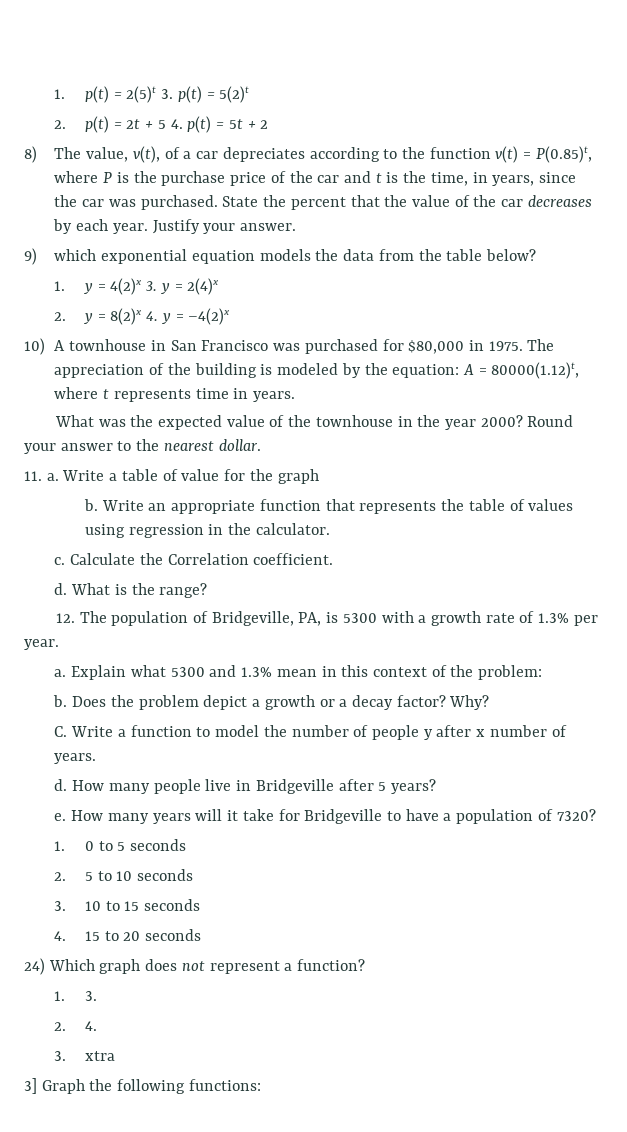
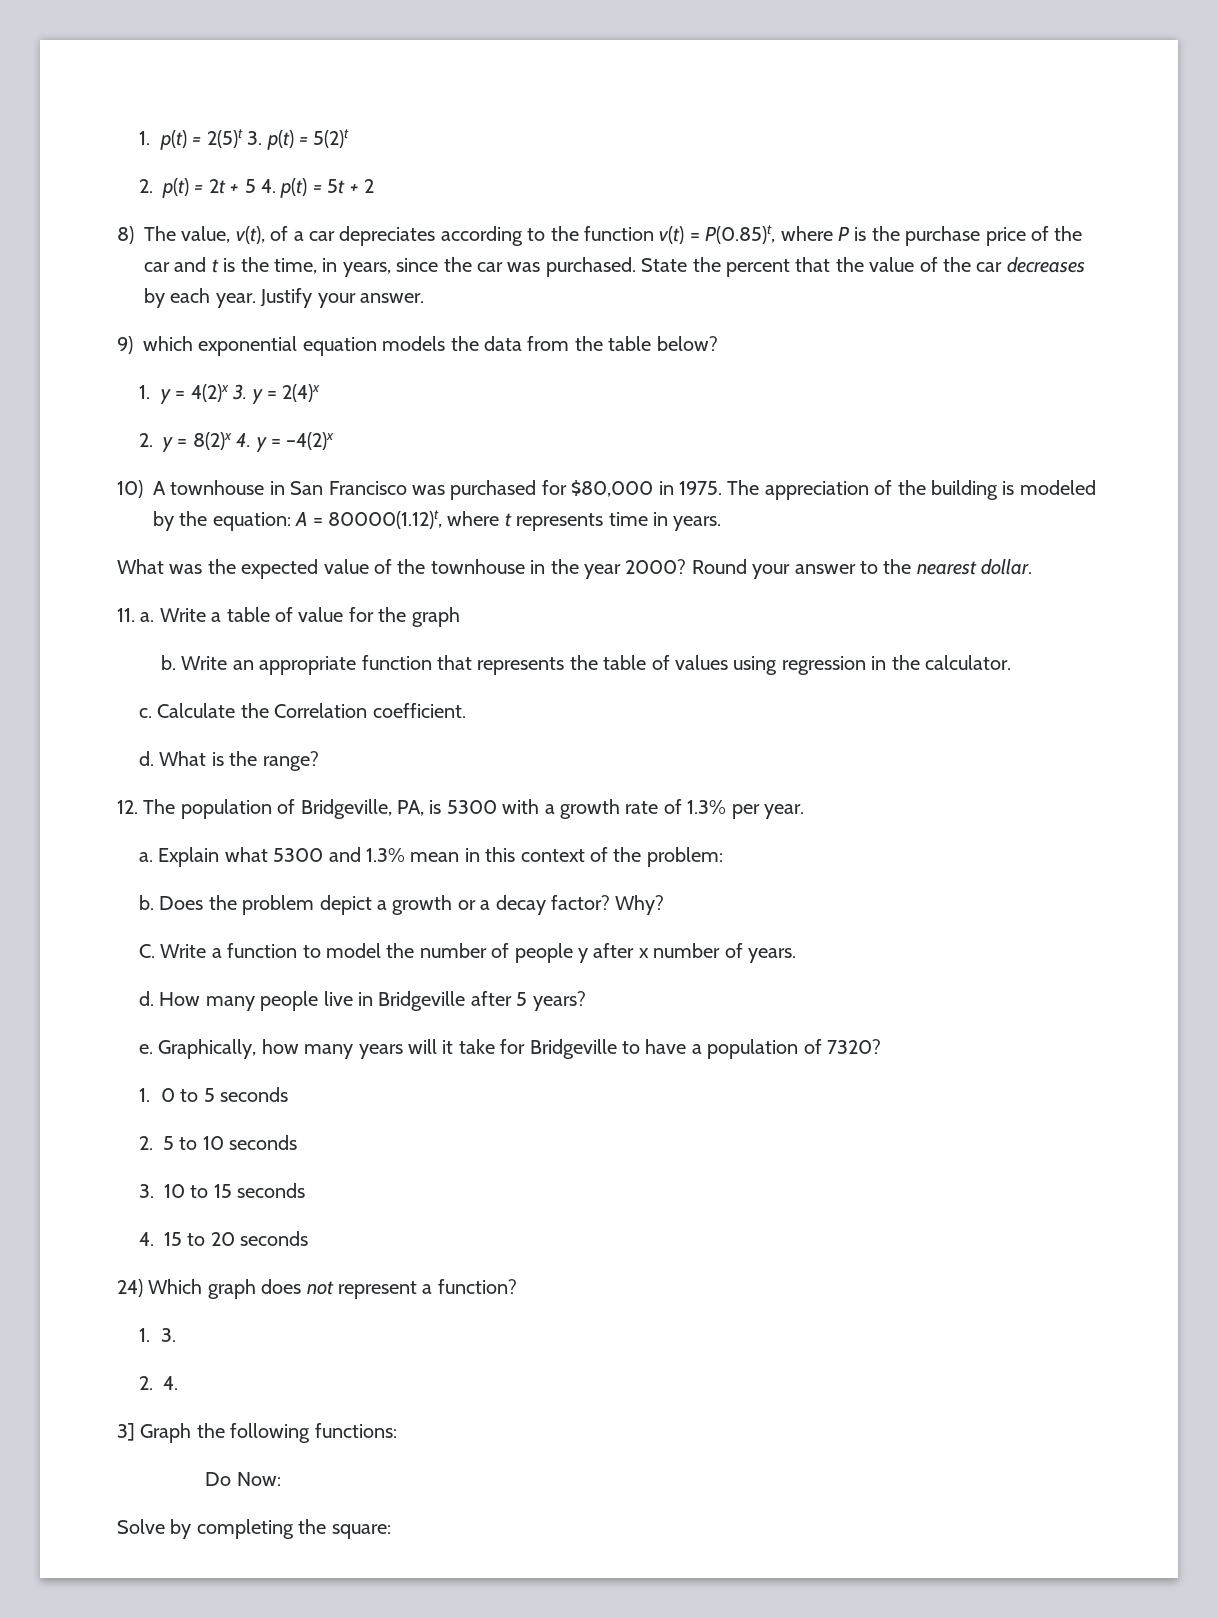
- How many years will it take for Bridgeville to have a population of 7320?
+ Graphically, how many years will it take for Bridgeville to have a population of 7320?
- 3. xtra
+ Do Now:
+ Solve by completing the square:

